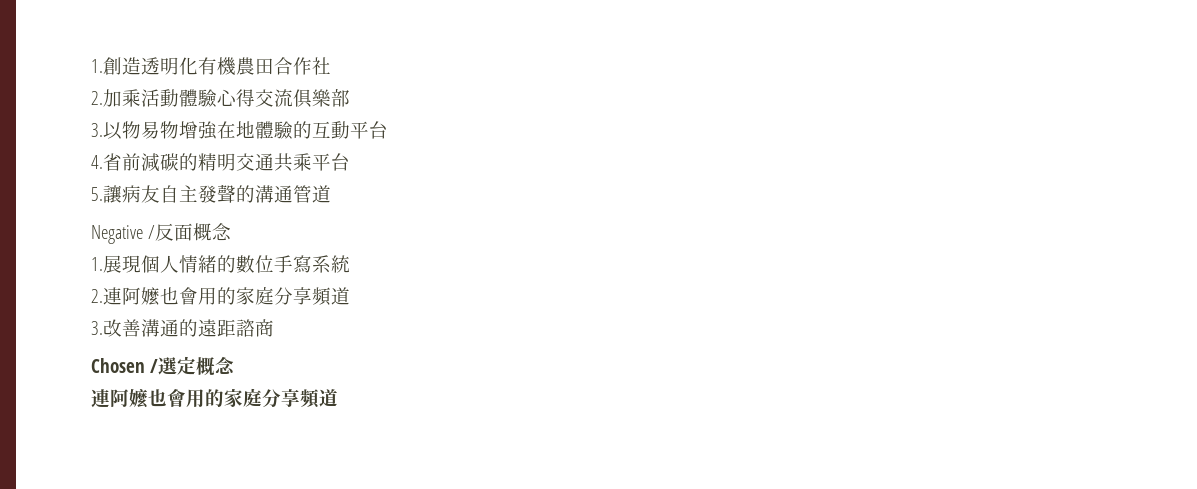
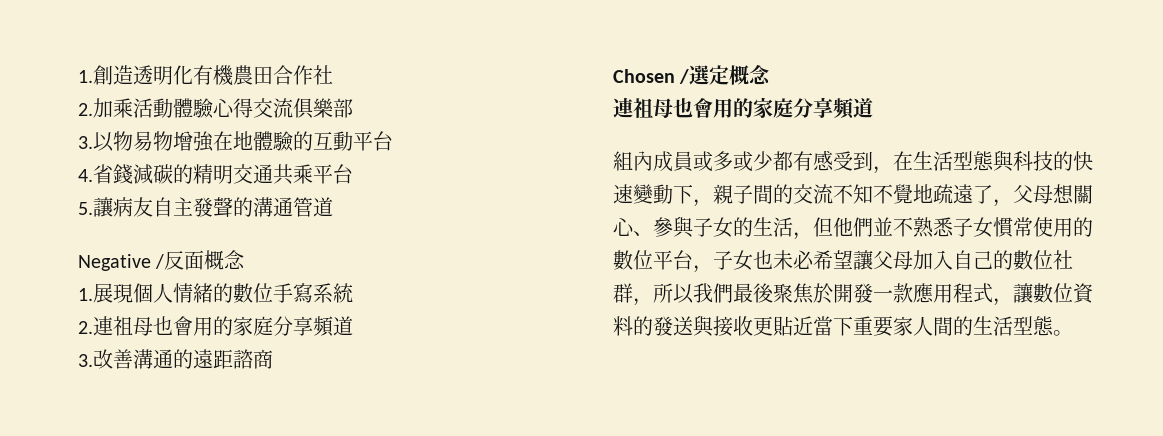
- 4.省前減碳的精明交通共乘平台
+ 4.省錢減碳的精明交通共乘平台
- 2.連阿嬤也會用的家庭分享頻道
+ 2.連祖母也會用的家庭分享頻道
  Chosen /選定概念
- 連阿嬤也會用的家庭分享頻道
+ 連祖母也會用的家庭分享頻道
+ 組內成員或多或少都有感受到，在生活型態與科技的快速變動下，親子間的交流不知不覺地疏遠了，父母想關心、參與子女的生活，但他們並不熟悉子女慣常使用的數位平台，子女也未必希望讓父母加入自己的數位社群，所以我們最後聚焦於開發一款應用程式，讓數位資料的發送與接收更貼近當下重要家人間的生活型態。

